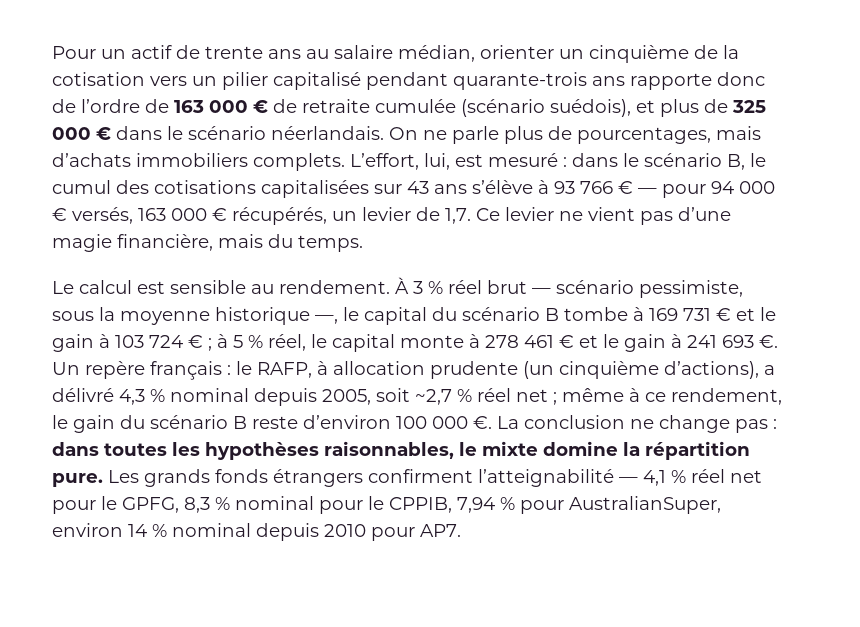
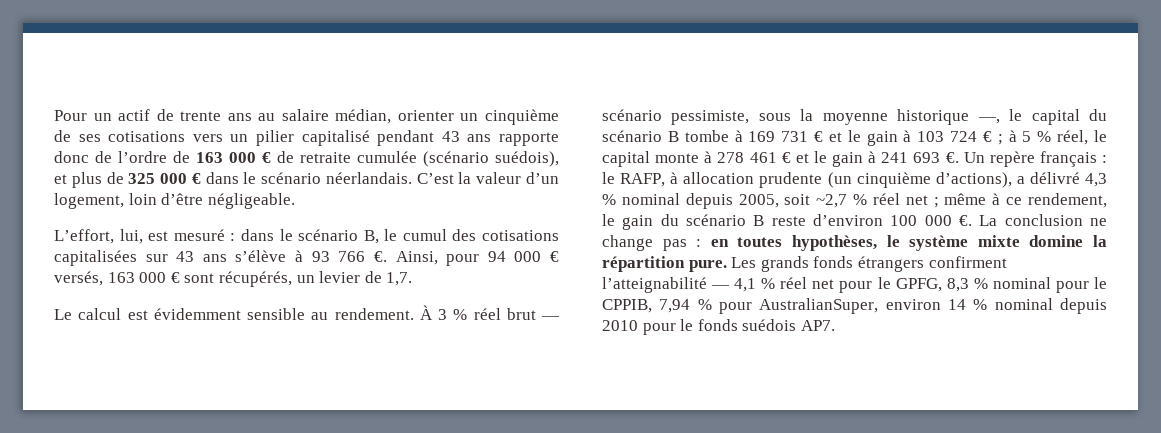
- Pour un actif de trente ans au salaire médian, orienter un cinquième de la cotisation vers un pilier capitalisé pendant quarante-trois ans rapporte donc de l’ordre de 163 000 € de retraite cumulée (scénario suédois), et plus de 325 000 € dans le scénario néerlandais.
+ Pour un actif de trente ans au salaire médian, orienter un cinquième de ses cotisations vers un pilier capitalisé pendant 43 ans rapporte donc de l’ordre de 163 000 € de retraite cumulée (scénario suédois), et plus de 325 000 € dans le scénario néerlandais.
- On ne parle plus de pourcentages, mais d’achats immobiliers complets. L’effort, lui, est mesuré : dans le scénario B, le cumul des cotisations capitalisées sur 43 ans s’élève à 93 766 € — pour 94 000 € versés, 163 000 € récupérés, un levier de 1,7. Ce levier ne vient pas d’une magie financière, mais du temps.
+ C’est la valeur d’un logement, loin d’être négligeable.
+ L’effort, lui, est mesuré : dans le scénario B, le cumul des cotisations capitalisées sur 43 ans s’élève à 93 766 €. Ainsi, pour 94 000 € versés, 163 000 € sont récupérés, un levier de 1,7.
- Le calcul est sensible au rendement.
+ Le calcul est évidemment sensible au rendement.
- La conclusion ne change pas : dans toutes les hypothèses raisonnables, le mixte domine la répartition pure.
+ La conclusion ne change pas : en toutes hypothèses, le système mixte domine la répartition pure.
- Les grands fonds étrangers confirment l’atteignabilité — 4,1 % réel net pour le GPFG, 8,3 % nominal pour le CPPIB, 7,94 % pour AustralianSuper, environ 14 % nominal depuis 2010 pour AP7.
+ Les grands fonds étrangers confirment l’atteignabilité — 4,1 % réel net pour le GPFG, 8,3 % nominal pour le CPPIB, 7,94 % pour AustralianSuper, environ 14 % nominal depuis 2010 pour le fonds suédois AP7.

